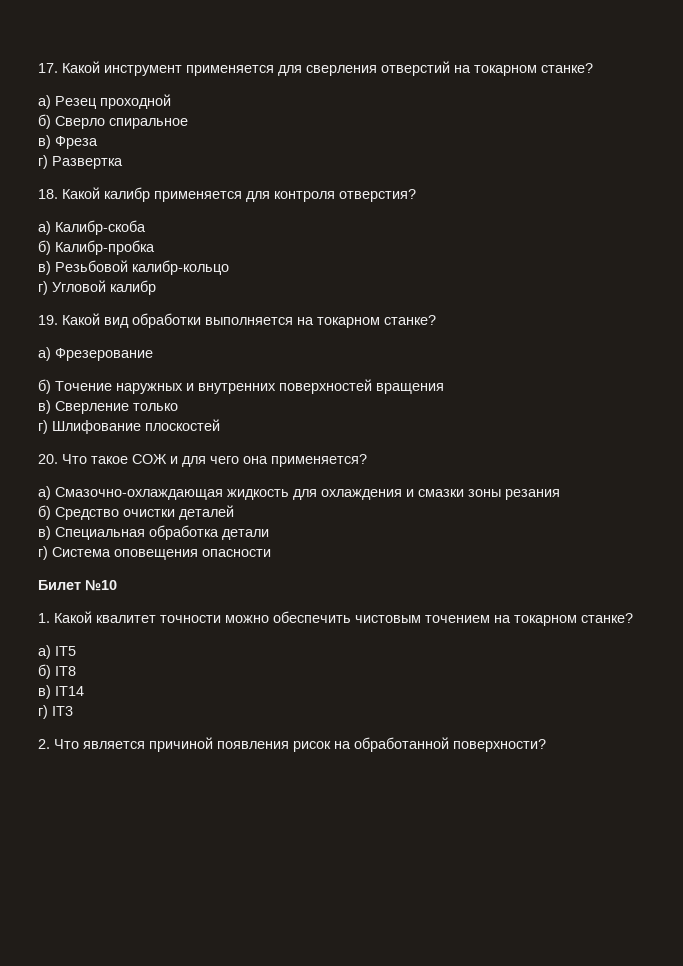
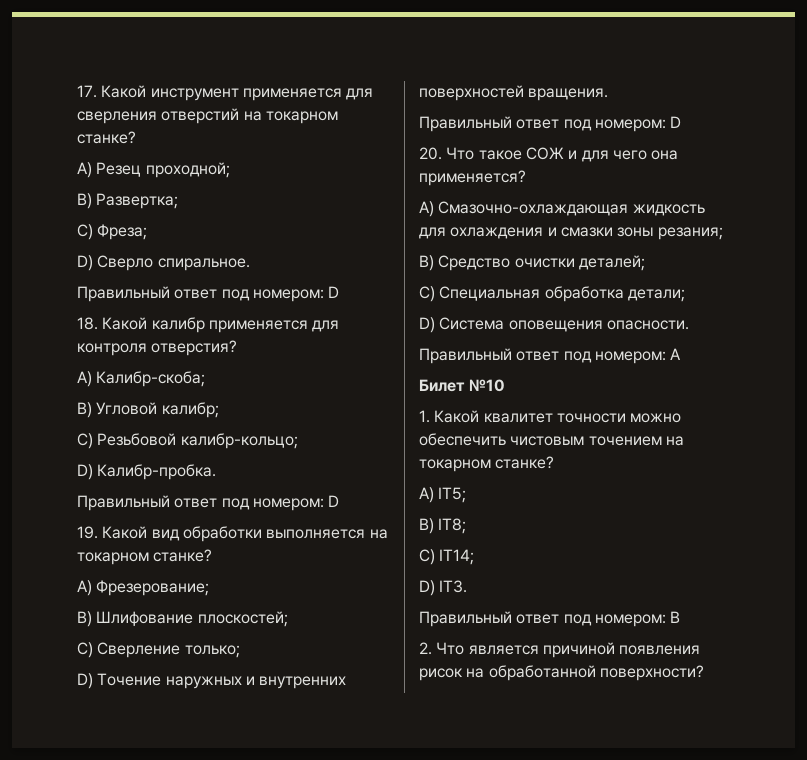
- а) Резец проходной
- б) Сверло спиральное
- в) Фреза
- г) Развертка
+ A) Резец проходной;
+ B) Развертка;
+ C) Фреза;
+ D) Сверло спиральное.
+ Правильный ответ под номером: D
- а) Калибр-скоба
- б) Калибр-пробка
- в) Резьбовой калибр-кольцо
- г) Угловой калибр
+ A) Калибр-скоба;
+ B) Угловой калибр;
+ C) Резьбовой калибр-кольцо;
+ D) Калибр-пробка.
+ Правильный ответ под номером: D
- а) Фрезерование
- б) Точение наружных и внутренних поверхностей вращения
- в) Сверление только
- г) Шлифование плоскостей
+ A) Фрезерование;
+ B) Шлифование плоскостей;
+ C) Сверление только;
+ D) Точение наружных и внутренних поверхностей вращения.
+ Правильный ответ под номером: D
- а) Смазочно-охлаждающая жидкость для охлаждения и смазки зоны резания
- б) Средство очистки деталей
- в) Специальная обработка детали
- г) Система оповещения опасности
+ A) Смазочно-охлаждающая жидкость для охлаждения и смазки зоны резания;
+ B) Средство очистки деталей;
+ C) Специальная обработка детали;
+ D) Система оповещения опасности.
+ Правильный ответ под номером: A
- а) IT5
- б) IT8
- в) IT14
- г) IT3
+ A) IT5;
+ B) IT8;
+ C) IT14;
+ D) IT3.
+ Правильный ответ под номером: B

